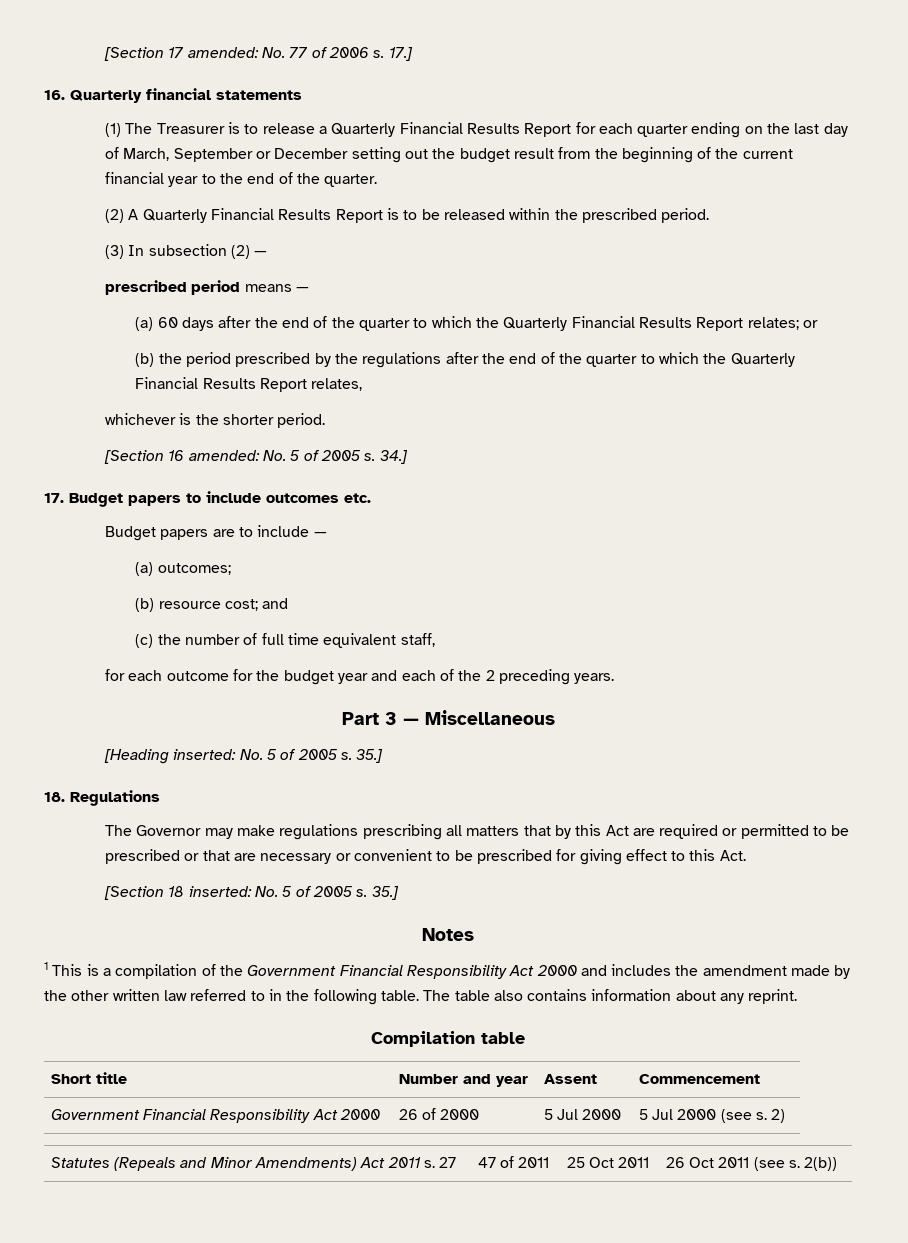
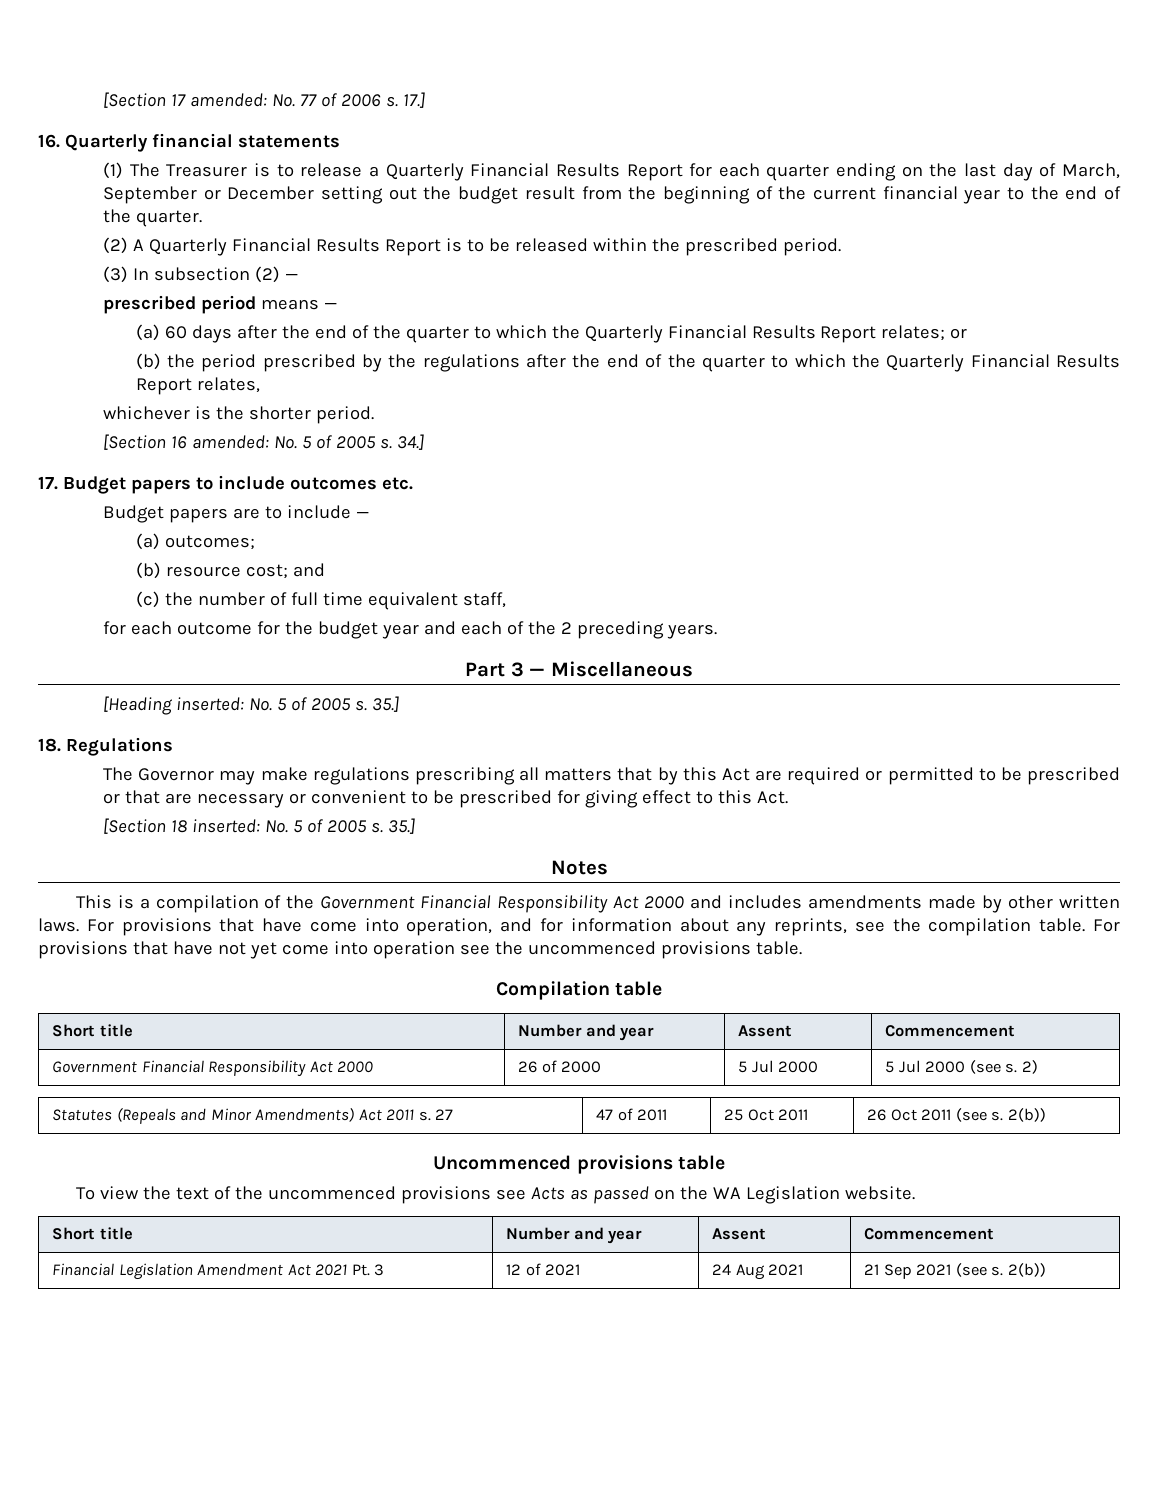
- 1 This is a compilation of the Government Financial Responsibility Act 2000 and includes the amendment made by the other written law referred to in the following table. The table also contains information about any reprint.
+ This is a compilation of the Government Financial Responsibility Act 2000 and includes amendments made by other written laws. For provisions that have come into operation, and for information about any reprints, see the compilation table. For provisions that have not yet come into operation see the uncommenced provisions table.
+ Uncommenced provisions table
+ To view the text of the uncommenced provisions see Acts as passed on the WA Legislation website.
+ Short title | Number and year | Assent | Commencement
+ Financial Legislation Amendment Act 2021 Pt. 3 | 12 of 2021 | 24 Aug 2021 | 21 Sep 2021 (see s. 2(b))

